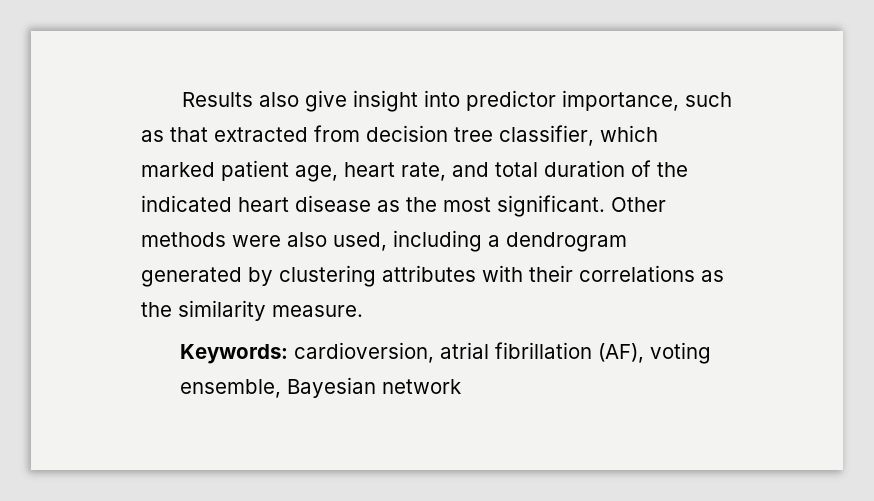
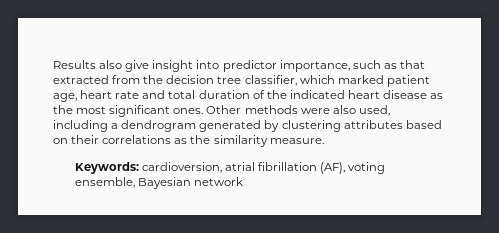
- Results also give insight into predictor importance, such as that extracted from decision tree classifier, which marked patient age, heart rate, and total duration of the indicated heart disease as the most significant.
+ Results also give insight into predictor importance, such as that extracted from the decision tree classifier, which marked patient age, heart rate and total duration of the indicated heart disease as the most significant ones.
- Other methods were also used, including a dendrogram generated by clustering attributes with their correlations as the similarity measure.
+ Other methods were also used, including a dendrogram generated by clustering attributes based on their correlations as the similarity measure.

